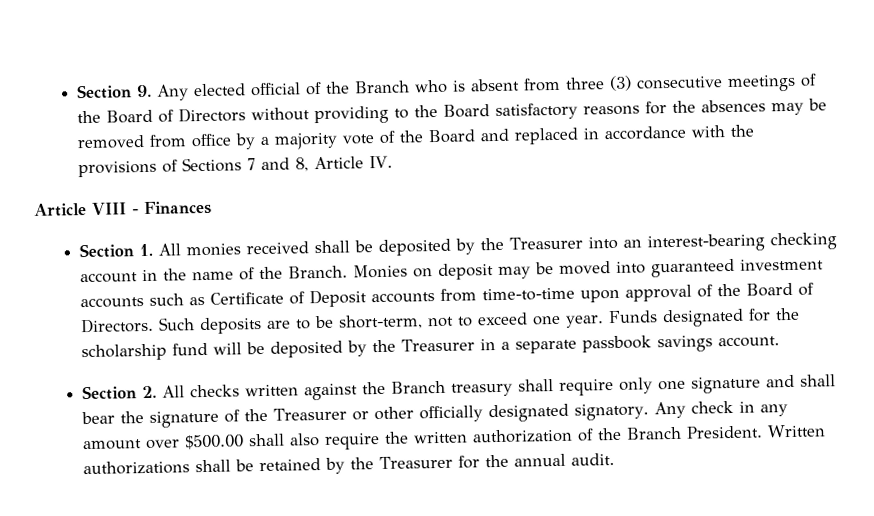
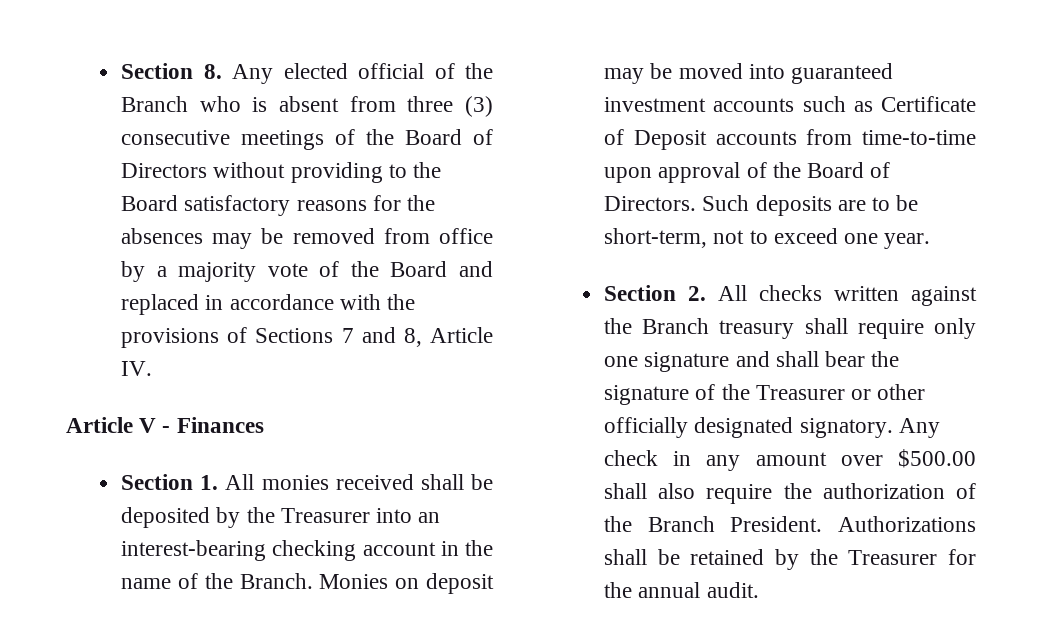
- Section 9. Any elected official of the Branch who is absent from three (3) consecutive meetings of the Board of Directors without providing to the Board satisfactory reasons for the absences may be removed from office by a majority vote of the Board and replaced in accordance with the provisions of Sections 7 and 8, Article IV.
+ Section 8. Any elected official of the Branch who is absent from three (3) consecutive meetings of the Board of Directors without providing to the Board satisfactory reasons for the absences may be removed from office by a majority vote of the Board and replaced in accordance with the provisions of Sections 7 and 8, Article IV.
- Article VIII - Finances
+ Article V - Finances
- Funds designated for the scholarship fund will be deposited by the Treasurer in a separate passbook savings account.
- Any check in any amount over $500.00 shall also require the written authorization of the Branch President.
+ Any check in any amount over $500.00 shall also require the authorization of the Branch President.
- Written authorizations shall be retained by the Treasurer for the annual audit.
+ Authorizations shall be retained by the Treasurer for the annual audit.

